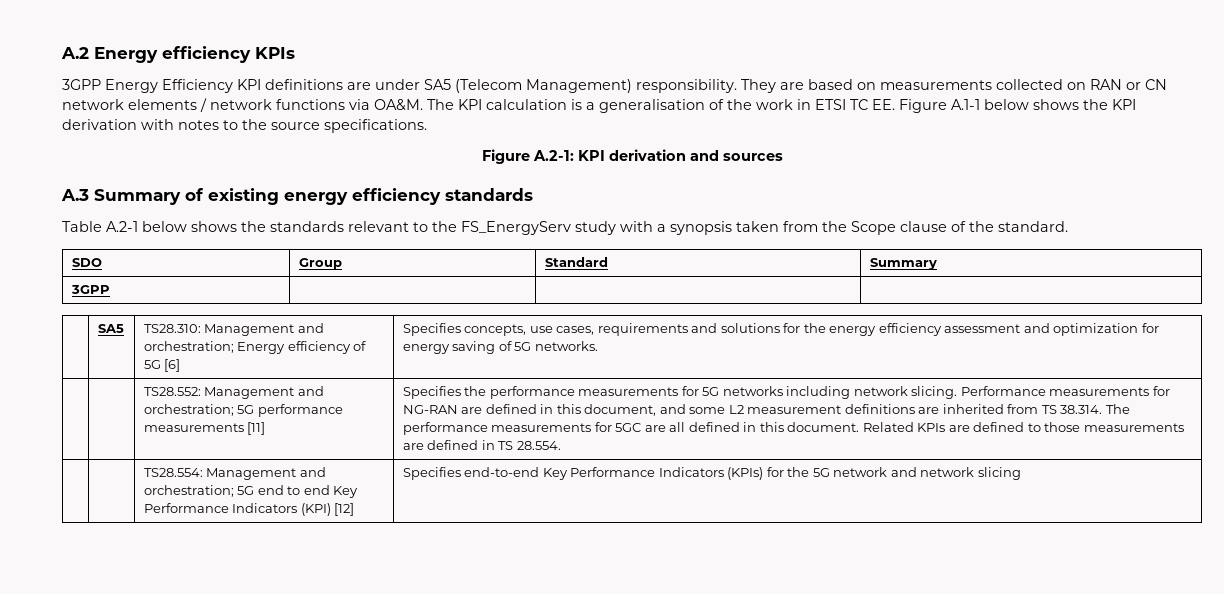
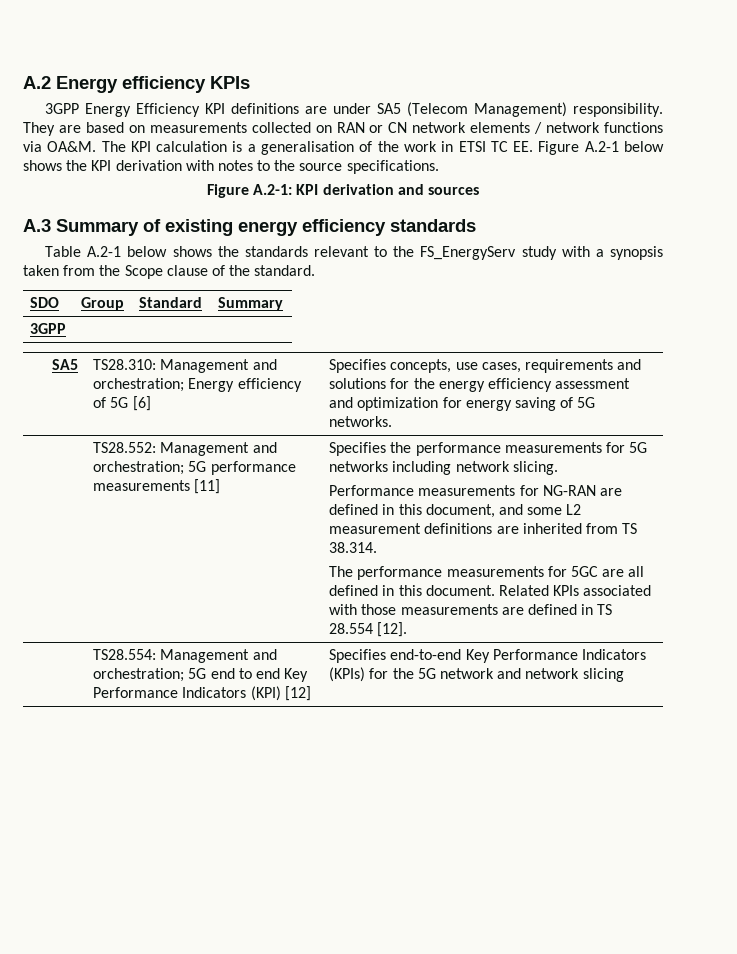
- The KPI calculation is a generalisation of the work in ETSI TC EE. Figure A.1-1 below shows the KPI derivation with notes to the source specifications.
+ The KPI calculation is a generalisation of the work in ETSI TC EE. Figure A.2-1 below shows the KPI derivation with notes to the source specifications.
- Specifies the performance measurements for 5G networks including network slicing. Performance measurements for NG-RAN are defined in this document, and some L2 measurement definitions are inherited from TS 38.314. The performance measurements for 5GC are all defined in this document.
+ Specifies the performance measurements for 5G networks including network slicing.
+ Performance measurements for NG-RAN are defined in this document, and some L2 measurement definitions are inherited from TS 38.314.
+ The performance measurements for 5GC are all defined in this document.
- Related KPIs are defined to those measurements are defined in TS 28.554.
+ Related KPIs associated with those measurements are defined in TS 28.554 [12].

